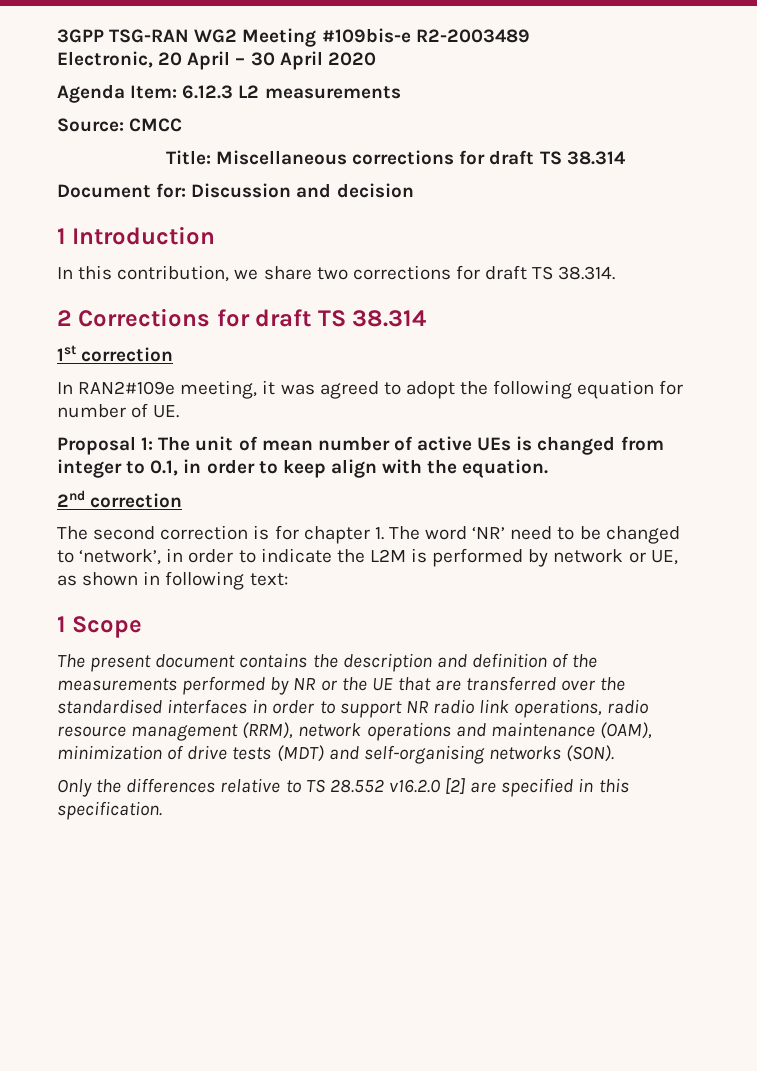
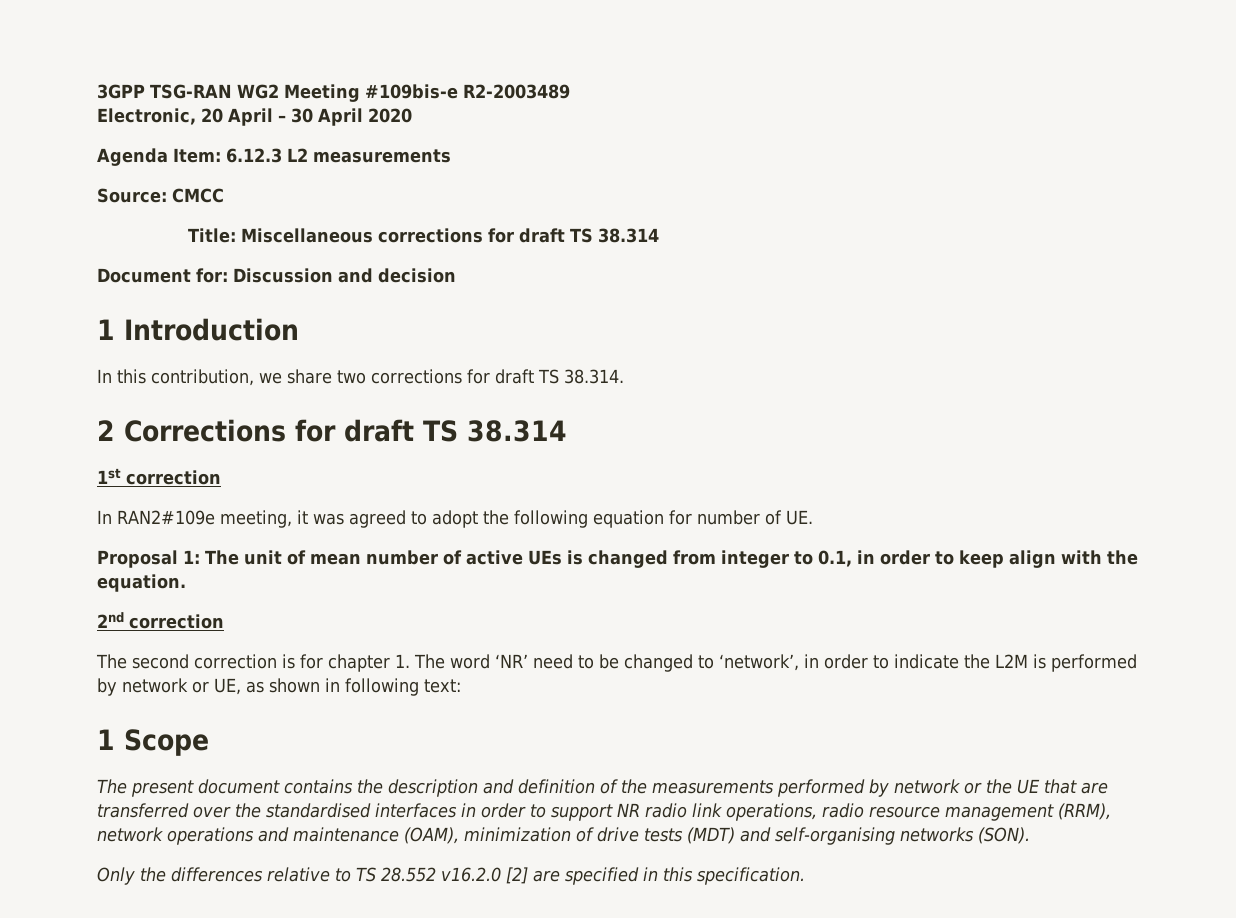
- The present document contains the description and definition of the measurements performed by NR or the UE that are transferred over the standardised interfaces in order to support NR radio link operations, radio resource management (RRM), network operations and maintenance (OAM), minimization of drive tests (MDT) and self-organising networks (SON).
+ The present document contains the description and definition of the measurements performed by network or the UE that are transferred over the standardised interfaces in order to support NR radio link operations, radio resource management (RRM), network operations and maintenance (OAM), minimization of drive tests (MDT) and self-organising networks (SON).

